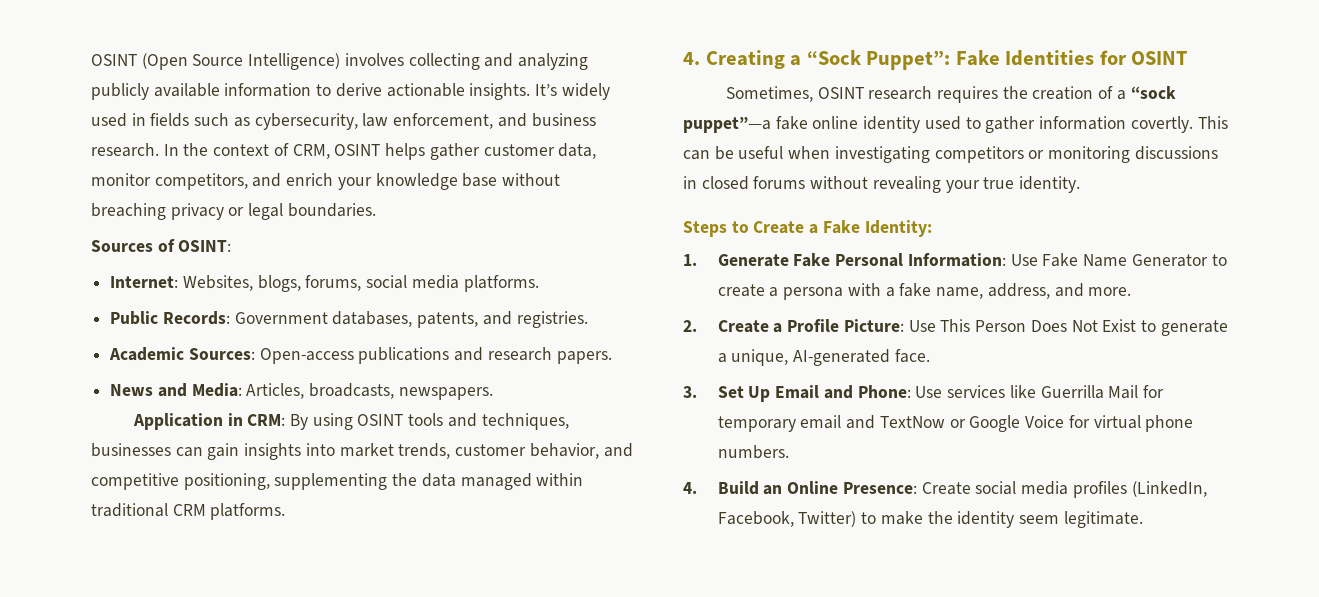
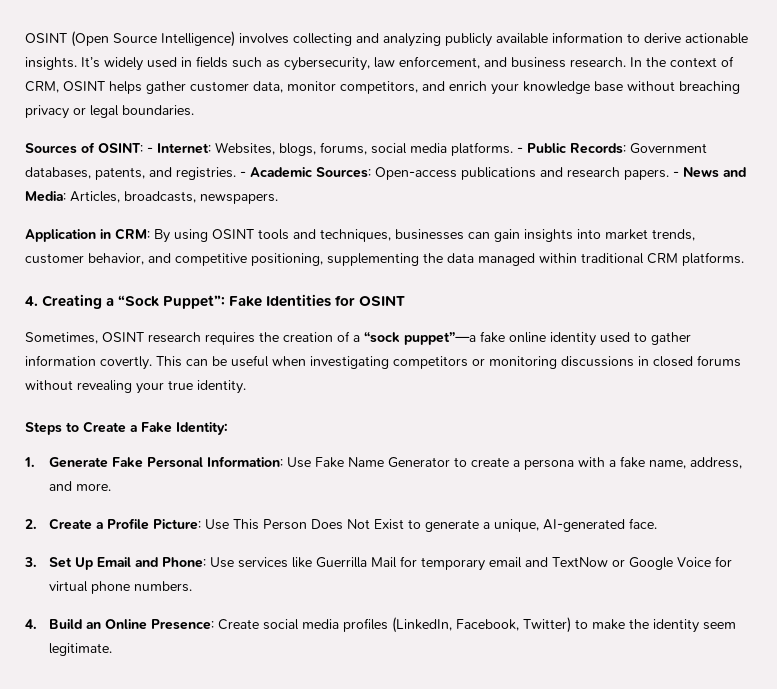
- Sources of OSINT:
- Internet: Websites, blogs, forums, social media platforms.
- Public Records: Government databases, patents, and registries.
- Academic Sources: Open-access publications and research papers.
- News and Media: Articles, broadcasts, newspapers.
+ Sources of OSINT: - Internet: Websites, blogs, forums, social media platforms. - Public Records: Government databases, patents, and registries. - Academic Sources: Open-access publications and research papers. - News and Media: Articles, broadcasts, newspapers.

